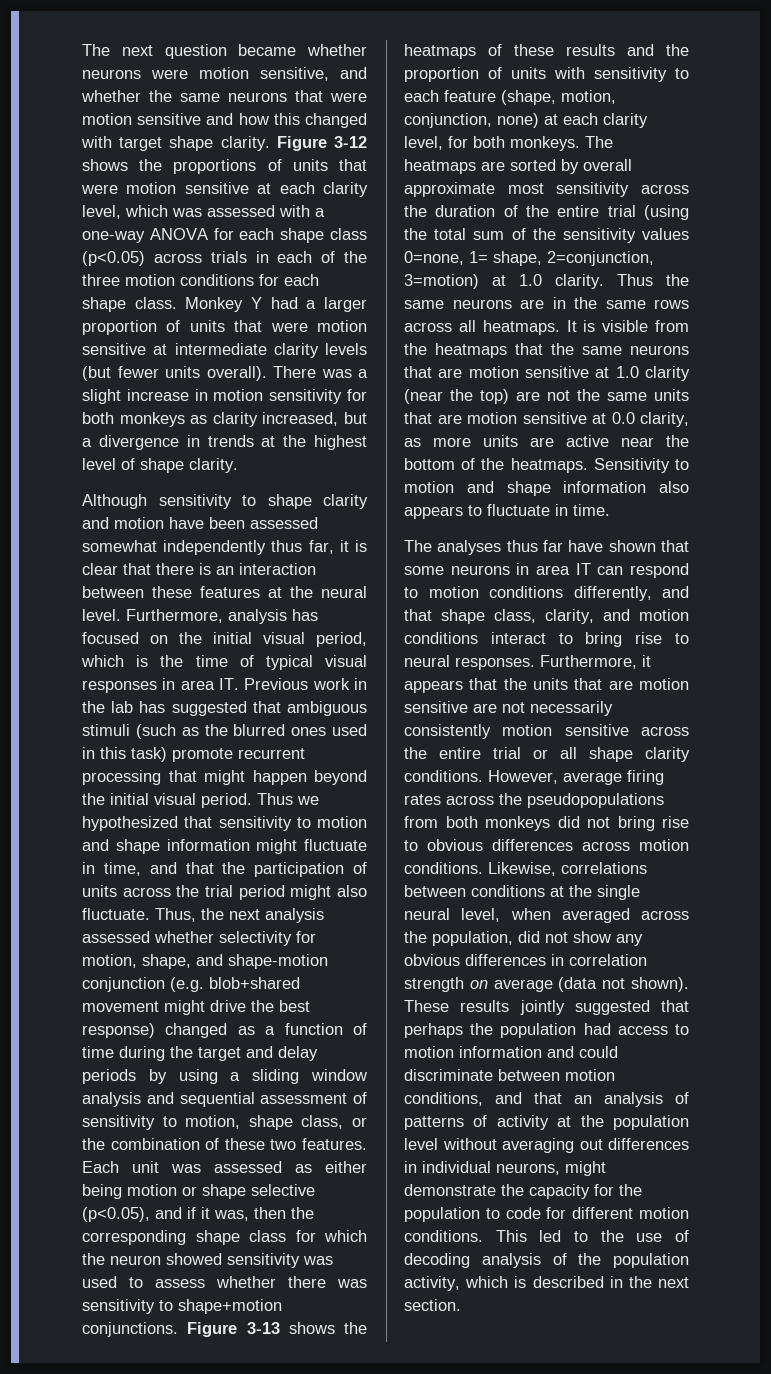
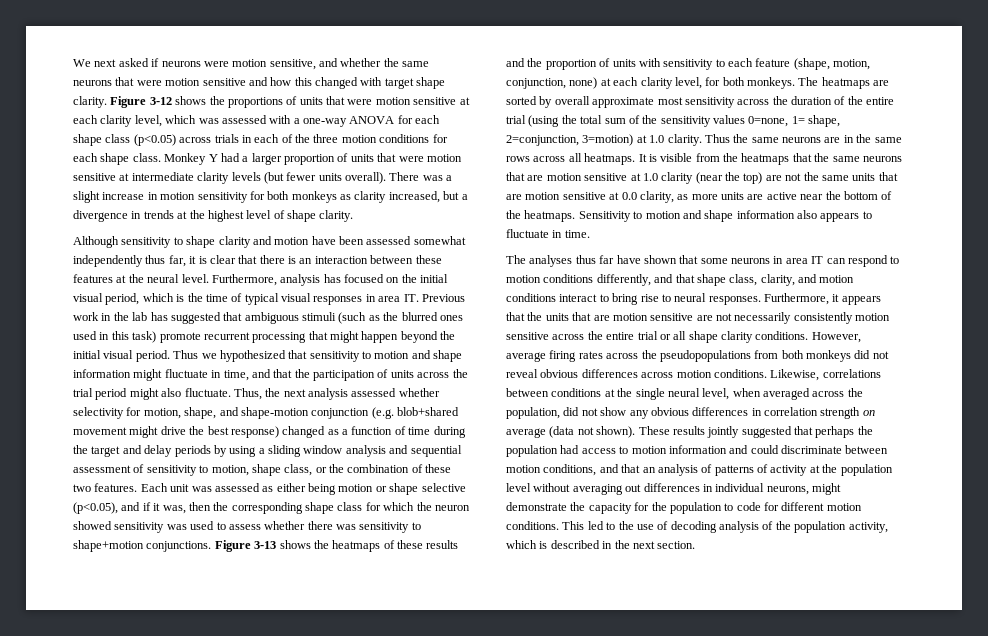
- The next question became whether neurons were motion sensitive, and whether the same neurons that were motion sensitive and how this changed with target shape clarity.
+ We next asked if neurons were motion sensitive, and whether the same neurons that were motion sensitive and how this changed with target shape clarity.
- However, average firing rates across the pseudopopulations from both monkeys did not bring rise to obvious differences across motion conditions.
+ However, average firing rates across the pseudopopulations from both monkeys did not reveal obvious differences across motion conditions.

